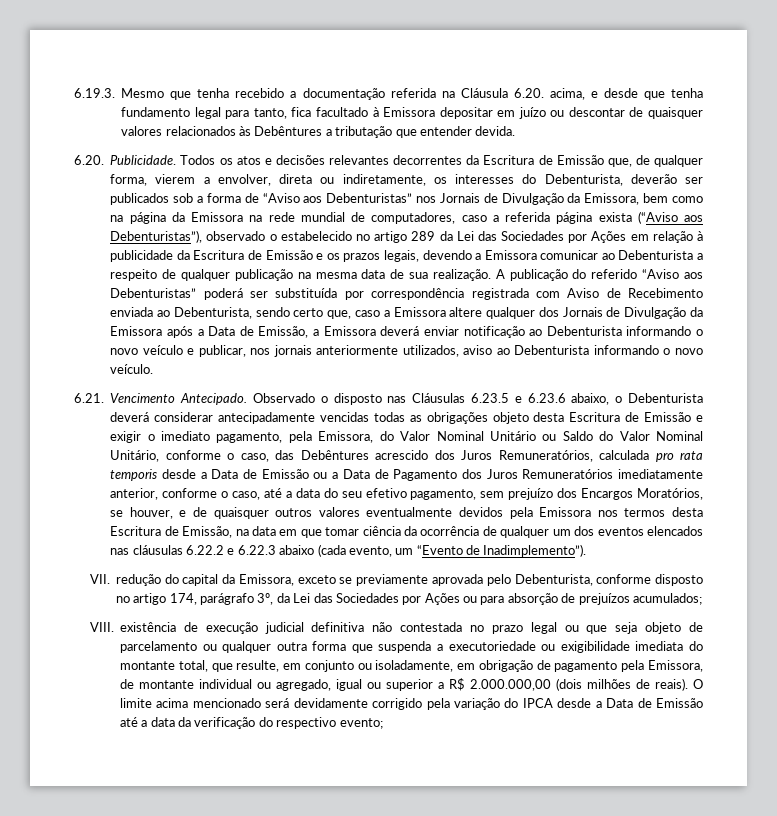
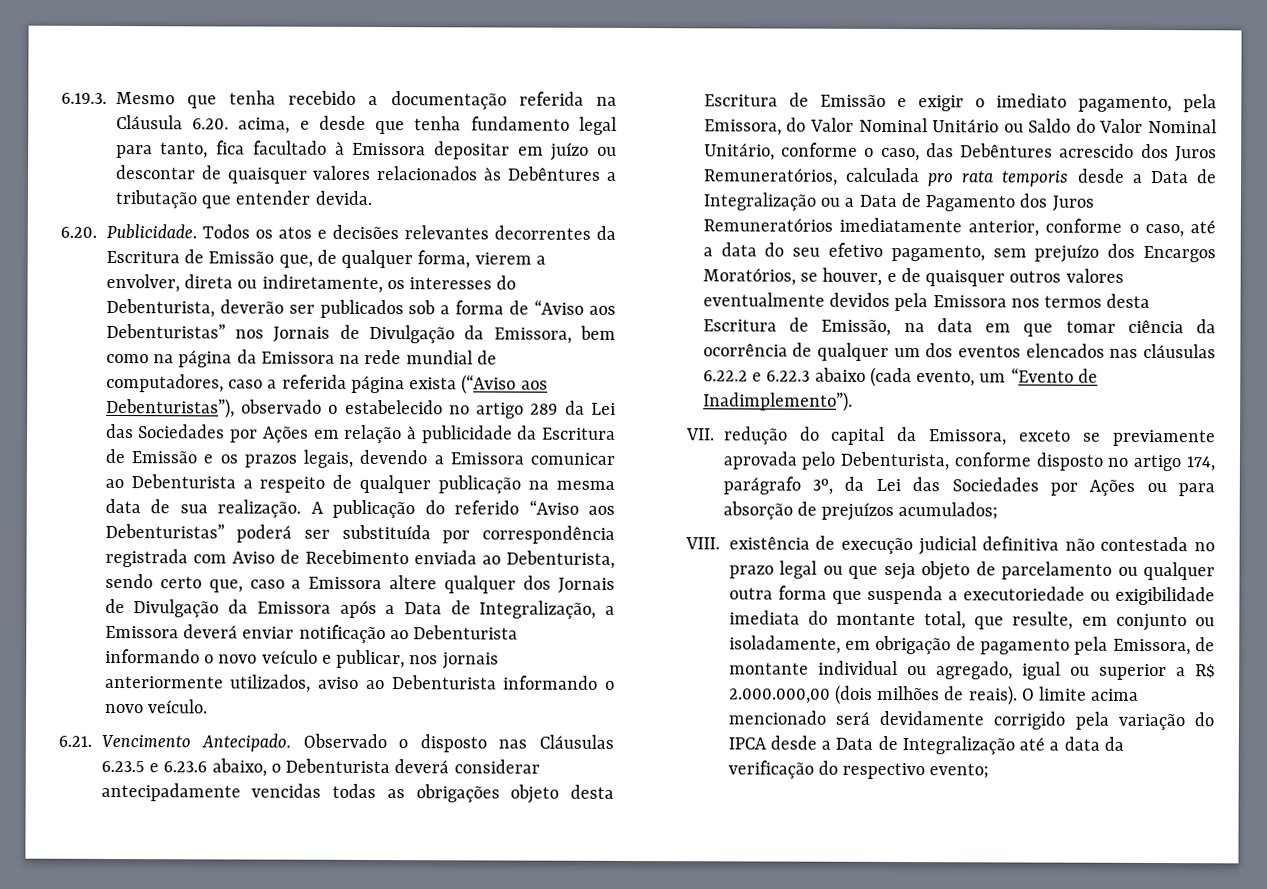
- A publicação do referido “Aviso aos Debenturistas” poderá ser substituída por correspondência registrada com Aviso de Recebimento enviada ao Debenturista, sendo certo que, caso a Emissora altere qualquer dos Jornais de Divulgação da Emissora após a Data de Emissão, a Emissora deverá enviar notificação ao Debenturista informando o novo veículo e publicar, nos jornais anteriormente utilizados, aviso ao Debenturista informando o novo veículo.
+ A publicação do referido “Aviso aos Debenturistas” poderá ser substituída por correspondência registrada com Aviso de Recebimento enviada ao Debenturista, sendo certo que, caso a Emissora altere qualquer dos Jornais de Divulgação da Emissora após a Data de Integralização, a Emissora deverá enviar notificação ao Debenturista informando o novo veículo e publicar, nos jornais anteriormente utilizados, aviso ao Debenturista informando o novo veículo.
- Observado o disposto nas Cláusulas 6.23.5 e 6.23.6 abaixo, o Debenturista deverá considerar antecipadamente vencidas todas as obrigações objeto desta Escritura de Emissão e exigir o imediato pagamento, pela Emissora, do Valor Nominal Unitário ou Saldo do Valor Nominal Unitário, conforme o caso, das Debêntures acrescido dos Juros Remuneratórios, calculada pro rata temporis desde a Data de Emissão ou a Data de Pagamento dos Juros Remuneratórios imediatamente anterior, conforme o caso, até a data do seu efetivo pagamento, sem prejuízo dos Encargos Moratórios, se houver, e de quaisquer outros valores eventualmente devidos pela Emissora nos termos desta Escritura de Emissão, na data em que tomar ciência da ocorrência de qualquer um dos eventos elencados nas cláusulas 6.22.2 e 6.22.3 abaixo (cada evento, um “Evento de Inadimplemento”).
+ Observado o disposto nas Cláusulas 6.23.5 e 6.23.6 abaixo, o Debenturista deverá considerar antecipadamente vencidas todas as obrigações objeto desta Escritura de Emissão e exigir o imediato pagamento, pela Emissora, do Valor Nominal Unitário ou Saldo do Valor Nominal Unitário, conforme o caso, das Debêntures acrescido dos Juros Remuneratórios, calculada pro rata temporis desde a Data de Integralização ou a Data de Pagamento dos Juros Remuneratórios imediatamente anterior, conforme o caso, até a data do seu efetivo pagamento, sem prejuízo dos Encargos Moratórios, se houver, e de quaisquer outros valores eventualmente devidos pela Emissora nos termos desta Escritura de Emissão, na data em que tomar ciência da ocorrência de qualquer um dos eventos elencados nas cláusulas 6.22.2 e 6.22.3 abaixo (cada evento, um “Evento de Inadimplemento”).
- O limite acima mencionado será devidamente corrigido pela variação do IPCA desde a Data de Emissão até a data da verificação do respectivo evento;
+ O limite acima mencionado será devidamente corrigido pela variação do IPCA desde a Data de Integralização até a data da verificação do respectivo evento;

